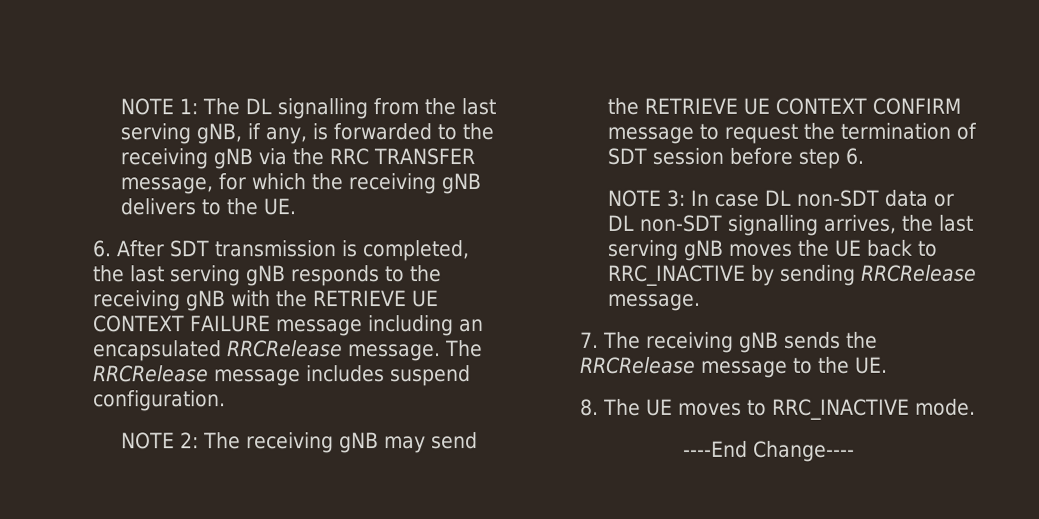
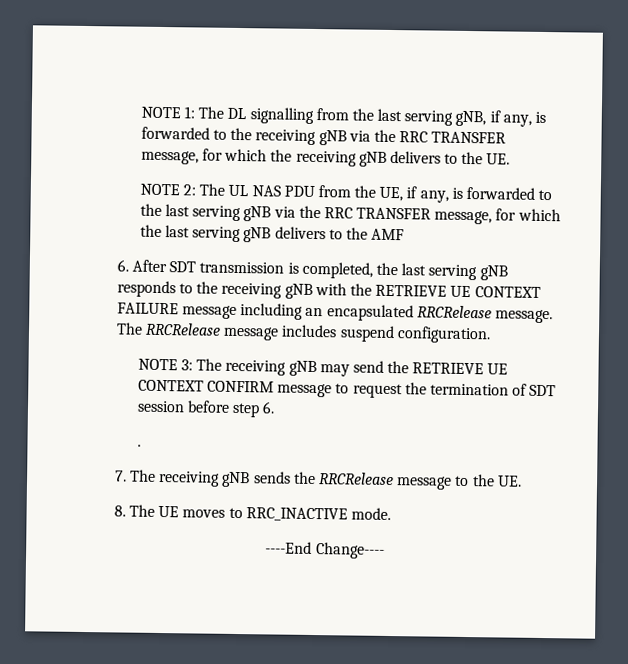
+ NOTE 2: The UL NAS PDU from the UE, if any, is forwarded to the last serving gNB via the RRC TRANSFER message, for which the last serving gNB delivers to the AMF
- NOTE 2: The receiving gNB may send the RETRIEVE UE CONTEXT CONFIRM message to request the termination of SDT session before step 6.
+ NOTE 3: The receiving gNB may send the RETRIEVE UE CONTEXT CONFIRM message to request the termination of SDT session before step 6.
- NOTE 3: In case DL non-SDT data or DL non-SDT signalling arrives, the last serving gNB moves the UE back to RRC_INACTIVE by sending RRCRelease message.
+ .

